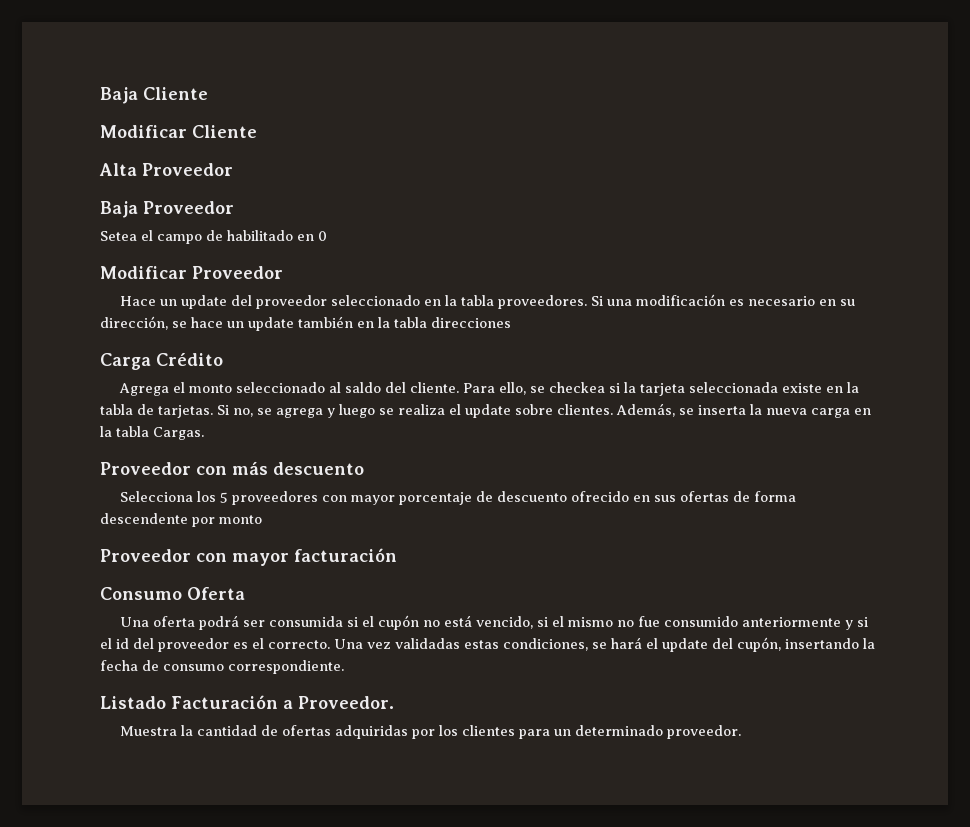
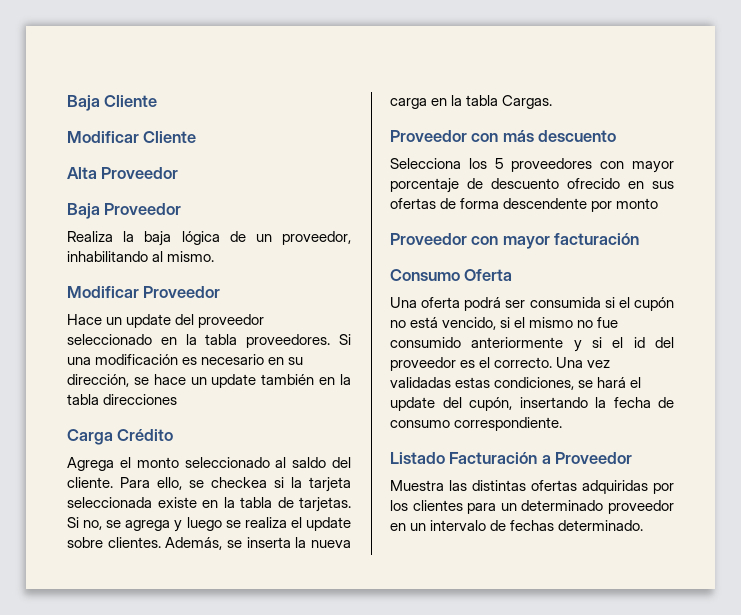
- Setea el campo de habilitado en 0
+ Realiza la baja lógica de un proveedor, inhabilitando al mismo.
- Listado Facturación a Proveedor.
+ Listado Facturación a Proveedor
- Muestra la cantidad de ofertas adquiridas por los clientes para un determinado proveedor.
+ Muestra las distintas ofertas adquiridas por los clientes para un determinado proveedor en un intervalo de fechas determinado.

